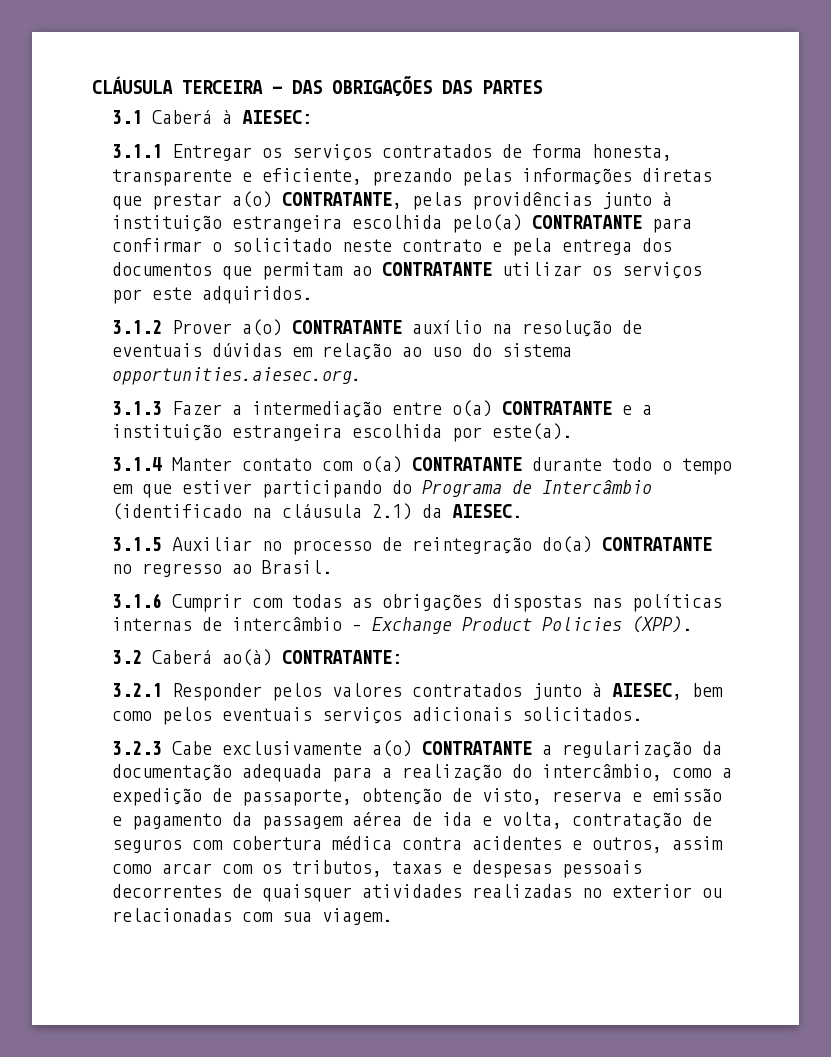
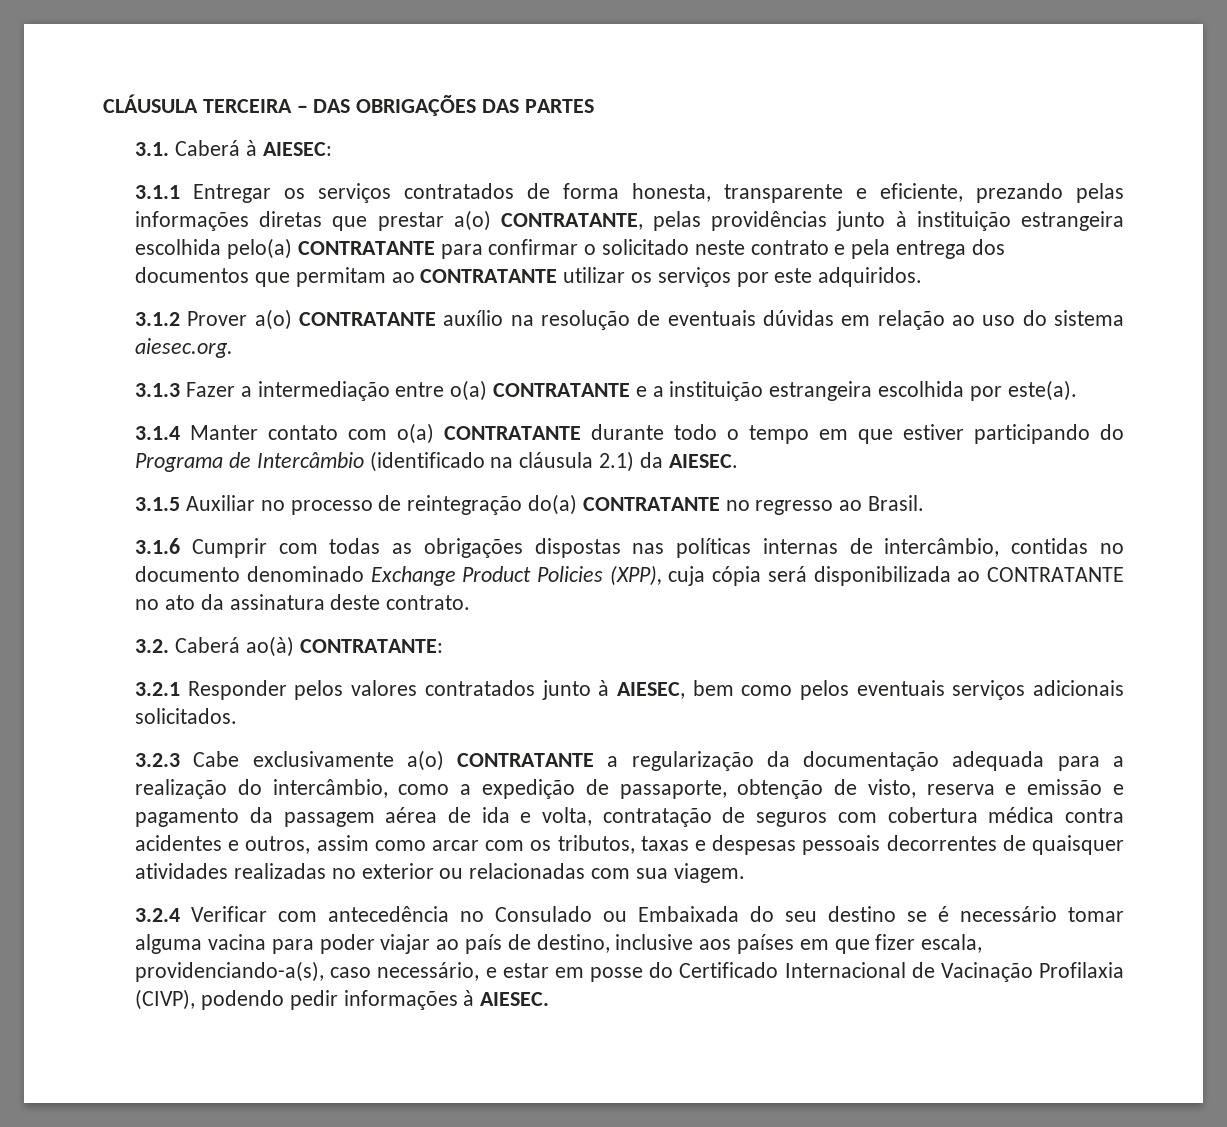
- 3.1 Caberá à AIESEC:
+ 3.1. Caberá à AIESEC:
- 3.1.2 Prover a(o) CONTRATANTE auxílio na resolução de eventuais dúvidas em relação ao uso do sistema opportunities.aiesec.org.
+ 3.1.2 Prover a(o) CONTRATANTE auxílio na resolução de eventuais dúvidas em relação ao uso do sistema aiesec.org.
- 3.1.6 Cumprir com todas as obrigações dispostas nas políticas internas de intercâmbio – Exchange Product Policies (XPP).
- 3.2 Caberá ao(à) CONTRATANTE:
+ 3.1.6 Cumprir com todas as obrigações dispostas nas políticas internas de intercâmbio, contidas no documento denominado Exchange Product Policies (XPP), cuja cópia será disponibilizada ao CONTRATANTE no ato da assinatura deste contrato.
+ 3.2. Caberá ao(à) CONTRATANTE:
+ 3.2.4 Verificar com antecedência no Consulado ou Embaixada do seu destino se é necessário tomar alguma vacina para poder viajar ao país de destino, inclusive aos países em que fizer escala, providenciando-a(s), caso necessário, e estar em posse do Certificado Internacional de Vacinação Profilaxia (CIVP), podendo pedir informações à AIESEC.

